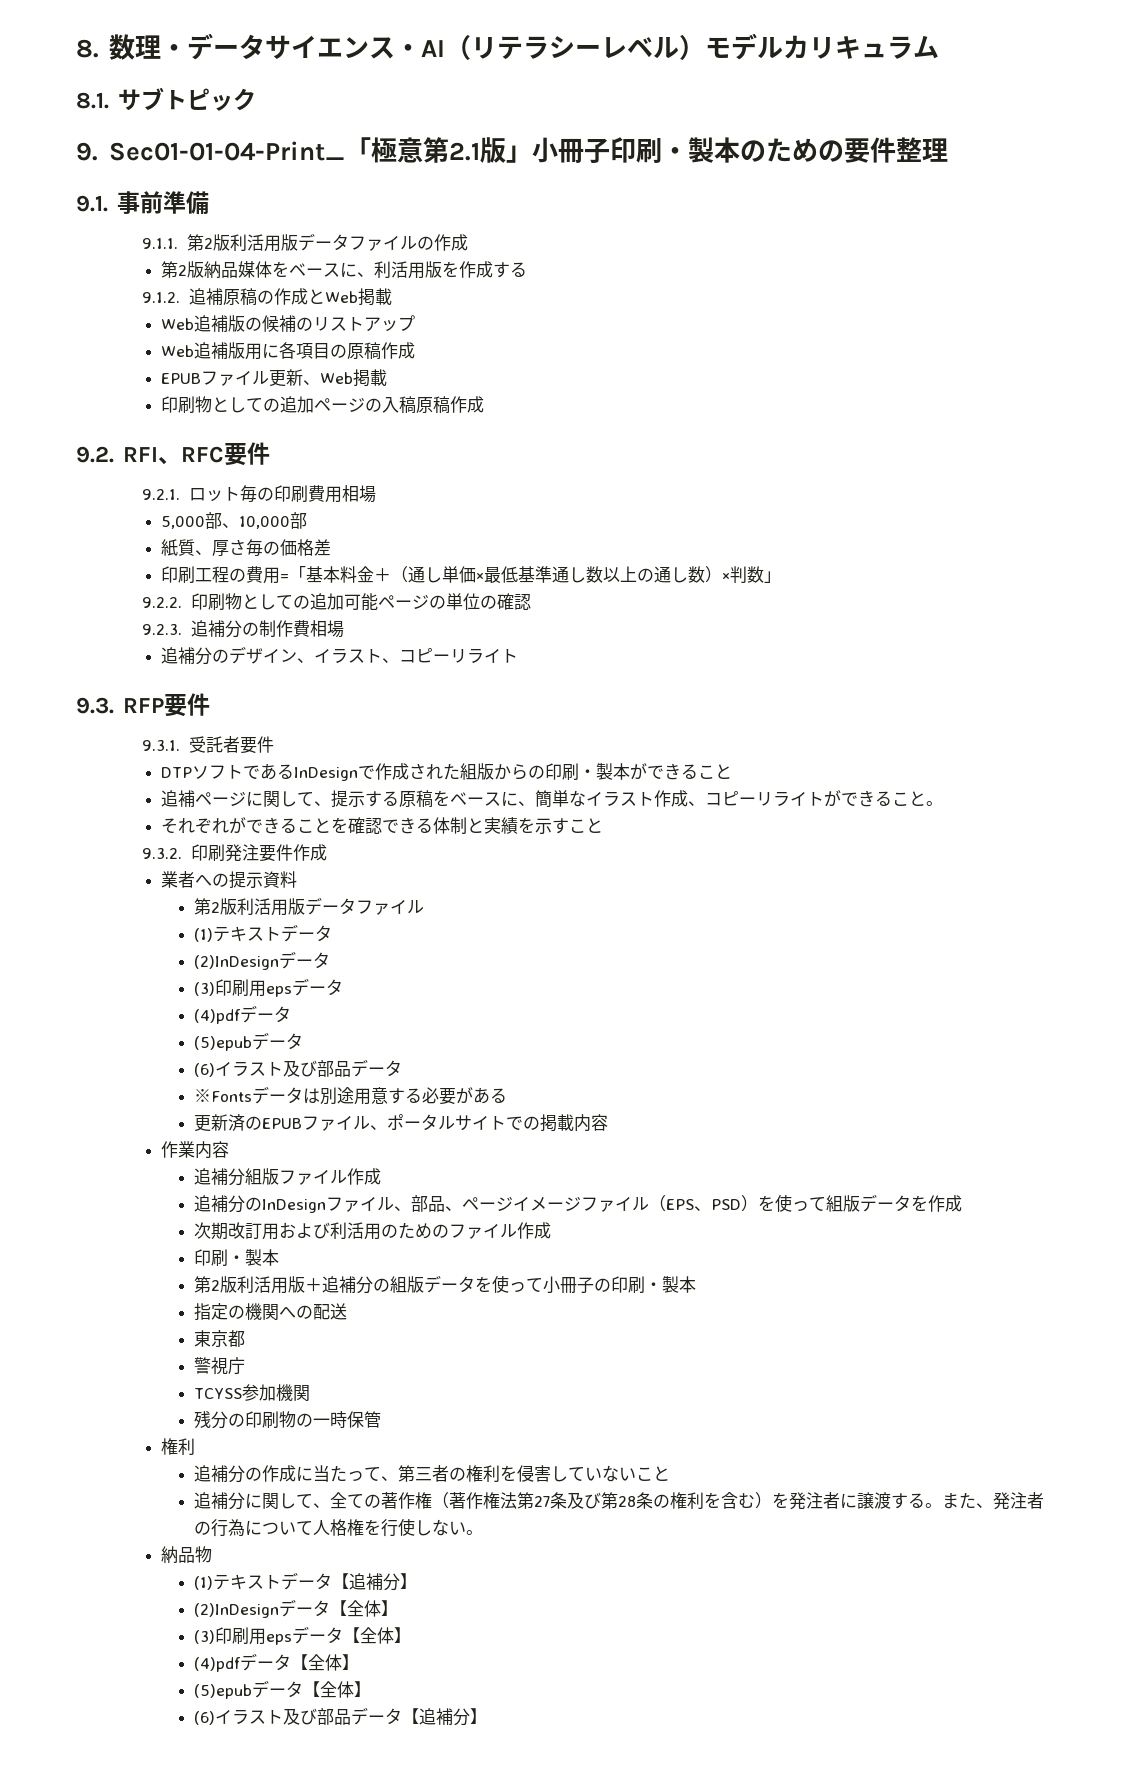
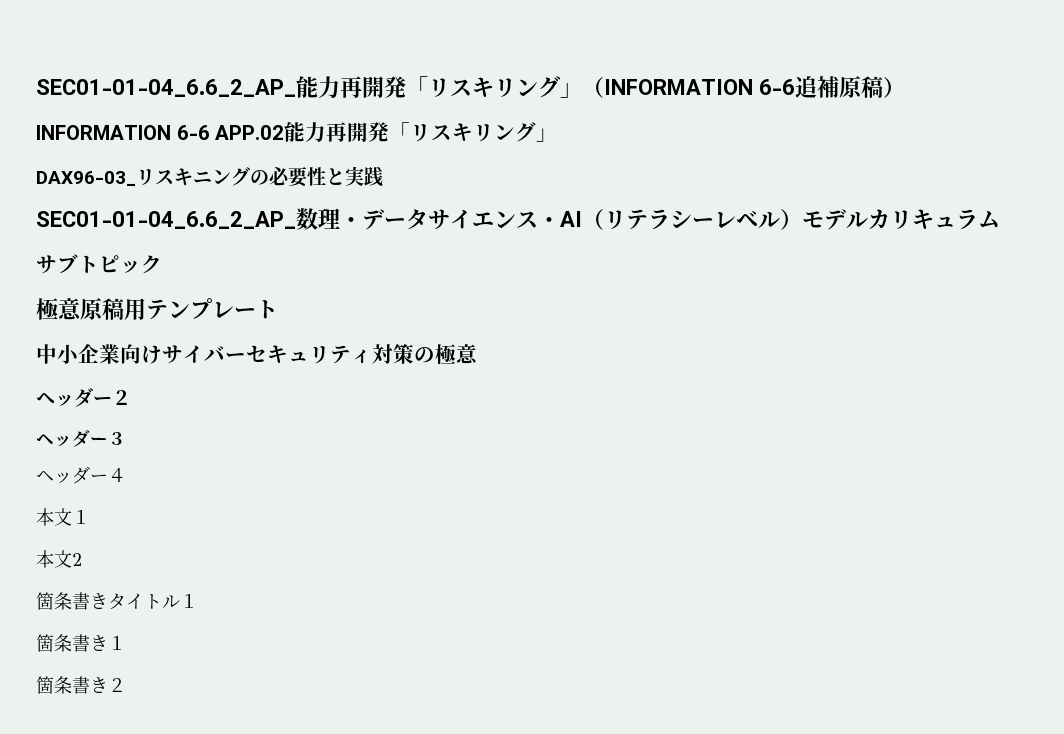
- 8.数理・データサイエンス・AI（リテラシーレベル）モデルカリキュラム
+ SEC01-01-04_6.6_2_AP_能力再開発「リスキリング」（INFORMATION 6-6追補原稿）
+ INFORMATION 6-6 APP.02能力再開発「リスキリング」
+ DAX96-03_リスキニングの必要性と実践
+ SEC01-01-04_6.6_2_AP_数理・データサイエンス・AI（リテラシーレベル）モデルカリキュラム
- 8.1.サブトピック
+ サブトピック
- 9. Sec01-01-04-Print_「極意第2.1版」小冊子印刷・製本のための要件整理
- 9.1.事前準備
- 9.1.1.第2版利活用版データファイルの作成
- 第2版納品媒体をベースに、利活用版を作成する
- 9.1.2.追補原稿の作成とWeb掲載
- Web追補版の候補のリストアップ
- Web追補版用に各項目の原稿作成
- EPUBファイル更新、Web掲載
- 印刷物としての追加ページの入稿原稿作成
- 9.2. RFI、RFC要件
- 9.2.1.ロット毎の印刷費用相場
- 5,000部、10,000部
- 紙質、厚さ毎の価格差
- 印刷工程の費用=「基本料金＋（通し単価×最低基準通し数以上の通し数）×判数」
- 9.2.2.印刷物としての追加可能ページの単位の確認
- 9.2.3.追補分の制作費相場
- 追補分のデザイン、イラスト、コピーリライト
- 9.3. RFP要件
- 9.3.1.受託者要件
- DTPソフトであるInDesignで作成された組版からの印刷・製本ができること
- 追補ページに関して、提示する原稿をベースに、簡単なイラスト作成、コピーリライトができること。
- それぞれができることを確認できる体制と実績を示すこと
- 9.3.2.印刷発注要件作成
- 業者への提示資料
- 第2版利活用版データファイル
- (1)テキストデータ
- (2)InDesignデータ
- (3)印刷用epsデータ
- (4)pdfデータ
- (5)epubデータ
- (6)イラスト及び部品データ
- ※Fontsデータは別途用意する必要がある
- 更新済のEPUBファイル、ポータルサイトでの掲載内容
- 作業内容
- 追補分組版ファイル作成
- 追補分のInDesignファイル、部品、ページイメージファイル（EPS、PSD）を使って組版データを作成
- 次期改訂用および利活用のためのファイル作成
- 印刷・製本
- 第2版利活用版＋追補分の組版データを使って小冊子の印刷・製本
- 指定の機関への配送
- 東京都
- 警視庁
- TCYSS参加機関
- 残分の印刷物の一時保管
- 権利
- 追補分の作成に当たって、第三者の権利を侵害していないこと
- 追補分に関して、全ての著作権（著作権法第27条及び第28条の権利を含む）を発注者に譲渡する。また、発注者の行為について人格権を行使しない。
- 納品物
- (1)テキストデータ【追補分】
- (2)InDesignデータ【全体】
- (3)印刷用epsデータ【全体】
- (4)pdfデータ【全体】
- (5)epubデータ【全体】
- (6)イラスト及び部品データ【追補分】
+ 極意原稿用テンプレート
+ 中小企業向けサイバーセキュリティ対策の極意
+ ヘッダー２
+ ヘッダー３
+ ヘッダー４
+ 本文１
+ 本文2
+ 箇条書きタイトル１
+ 箇条書き１
+ 箇条書き２

